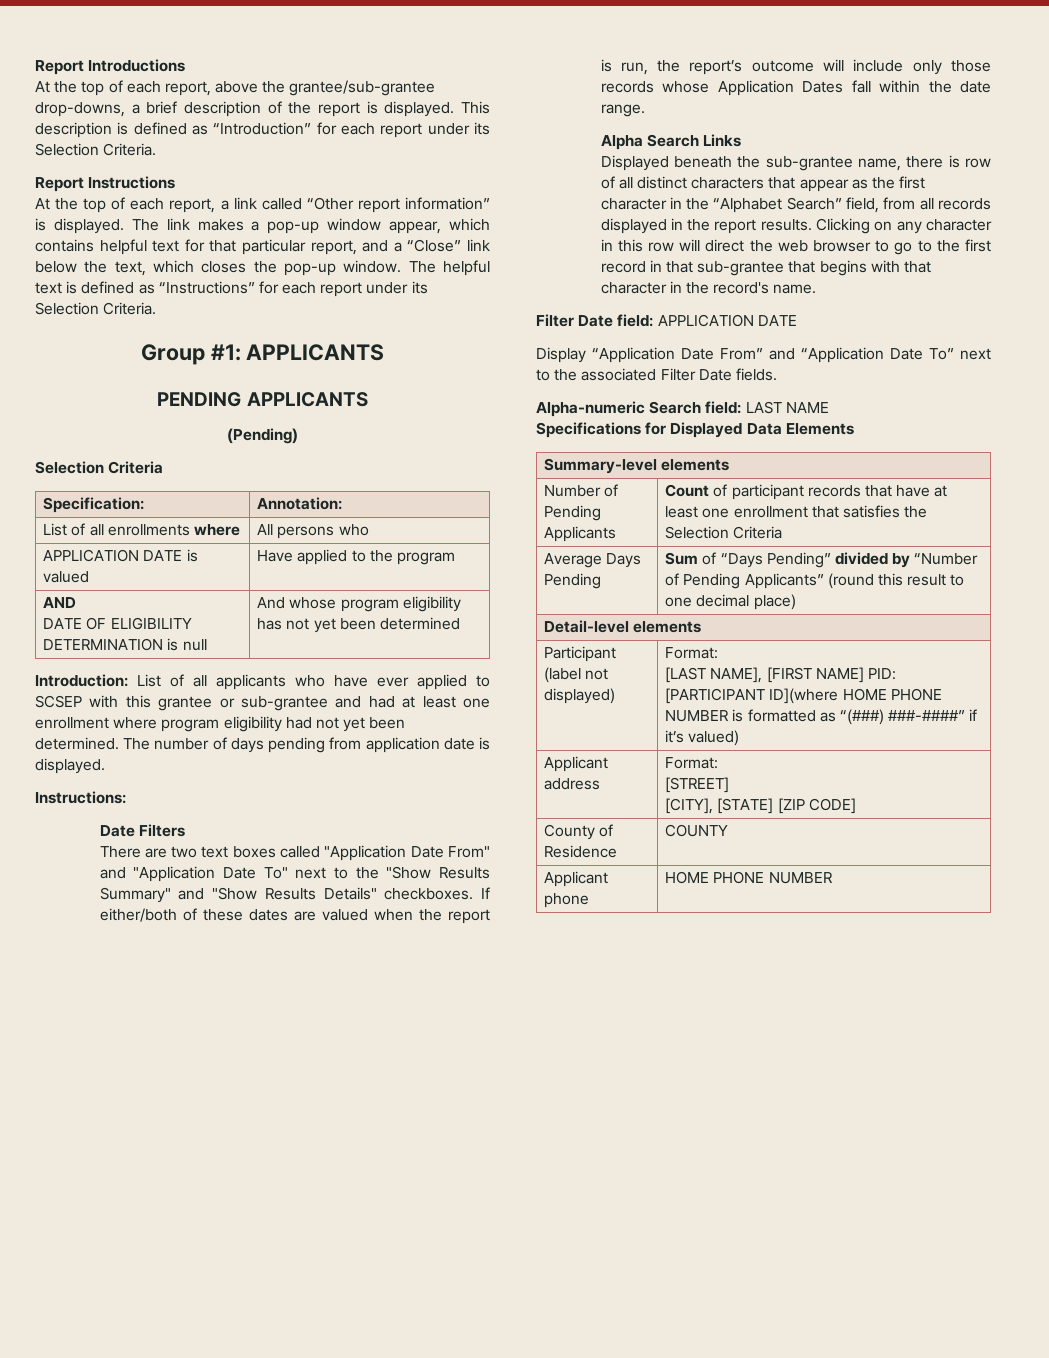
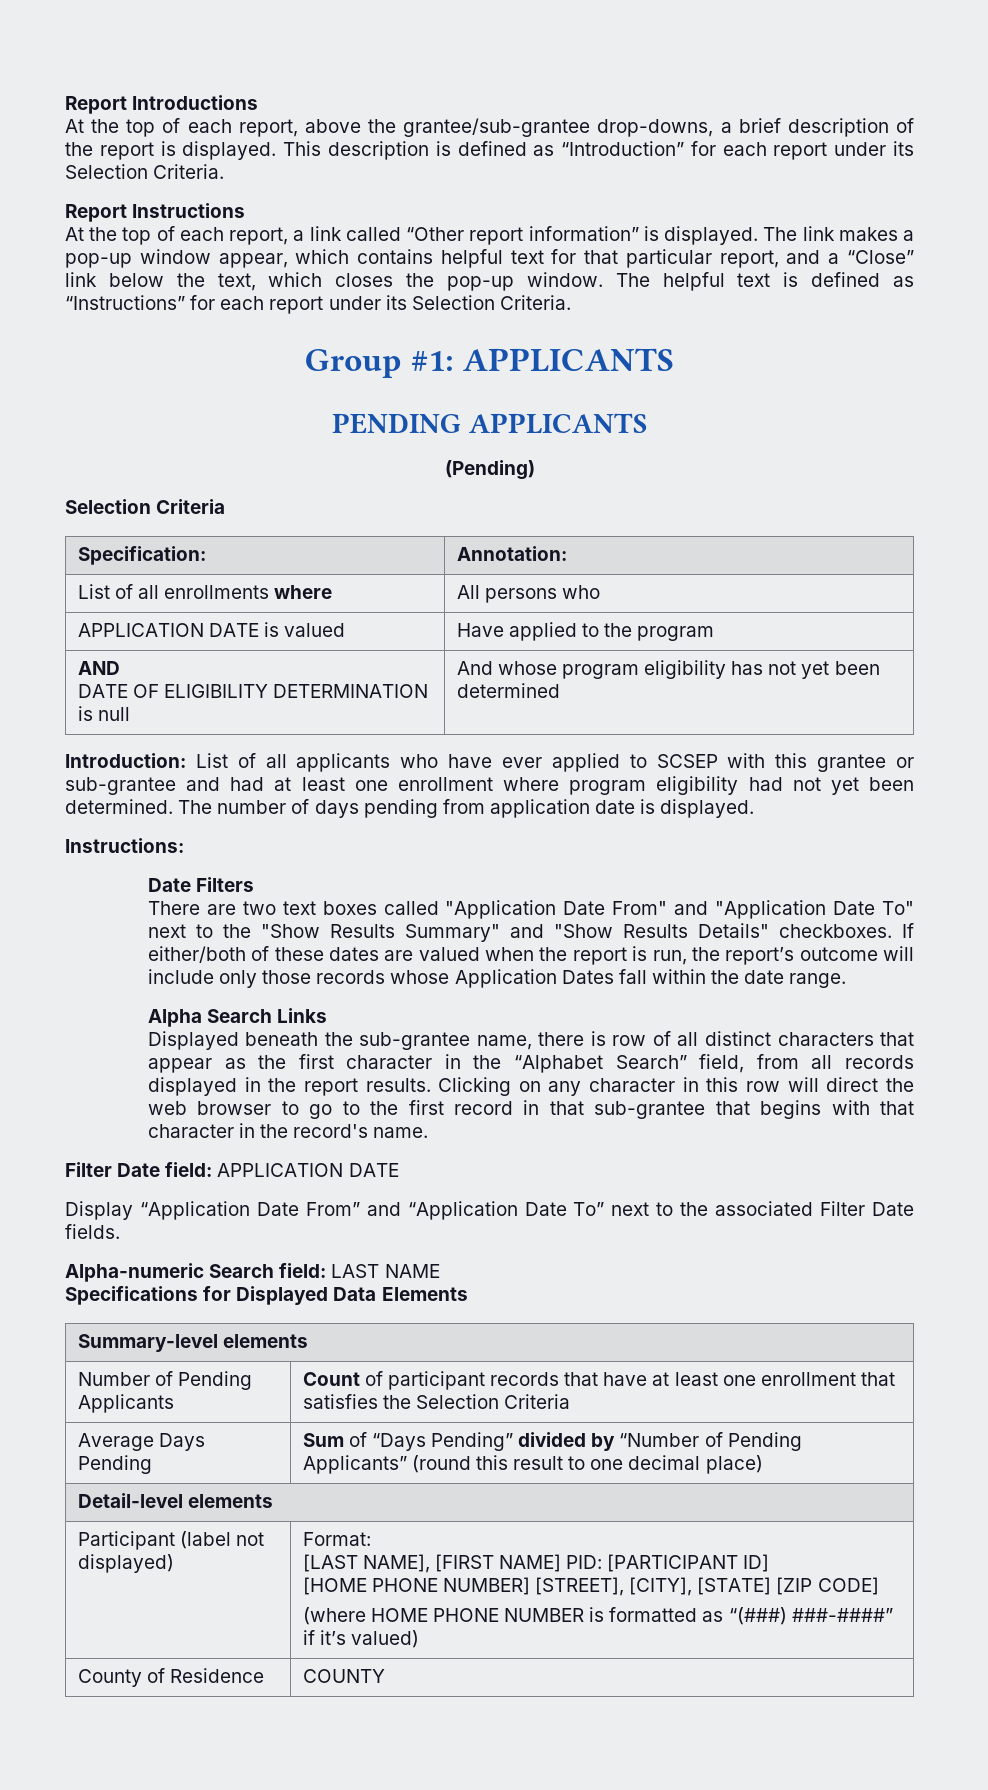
  Participant (label not displayed) | Format:
- [LAST NAME], [FIRST NAME] PID: [PARTICIPANT ID](where HOME PHONE NUMBER is formatted as “(###) ###-####” if it’s valued)
+ [LAST NAME], [FIRST NAME] PID: [PARTICIPANT ID]
+ [HOME PHONE NUMBER] [STREET], [CITY], [STATE] [ZIP CODE]
+ (where HOME PHONE NUMBER is formatted as “(###) ###-####” if it’s valued)
- Applicant address | Format:
- [STREET]
- [CITY], [STATE] [ZIP CODE]
- Applicant phone | HOME PHONE NUMBER

